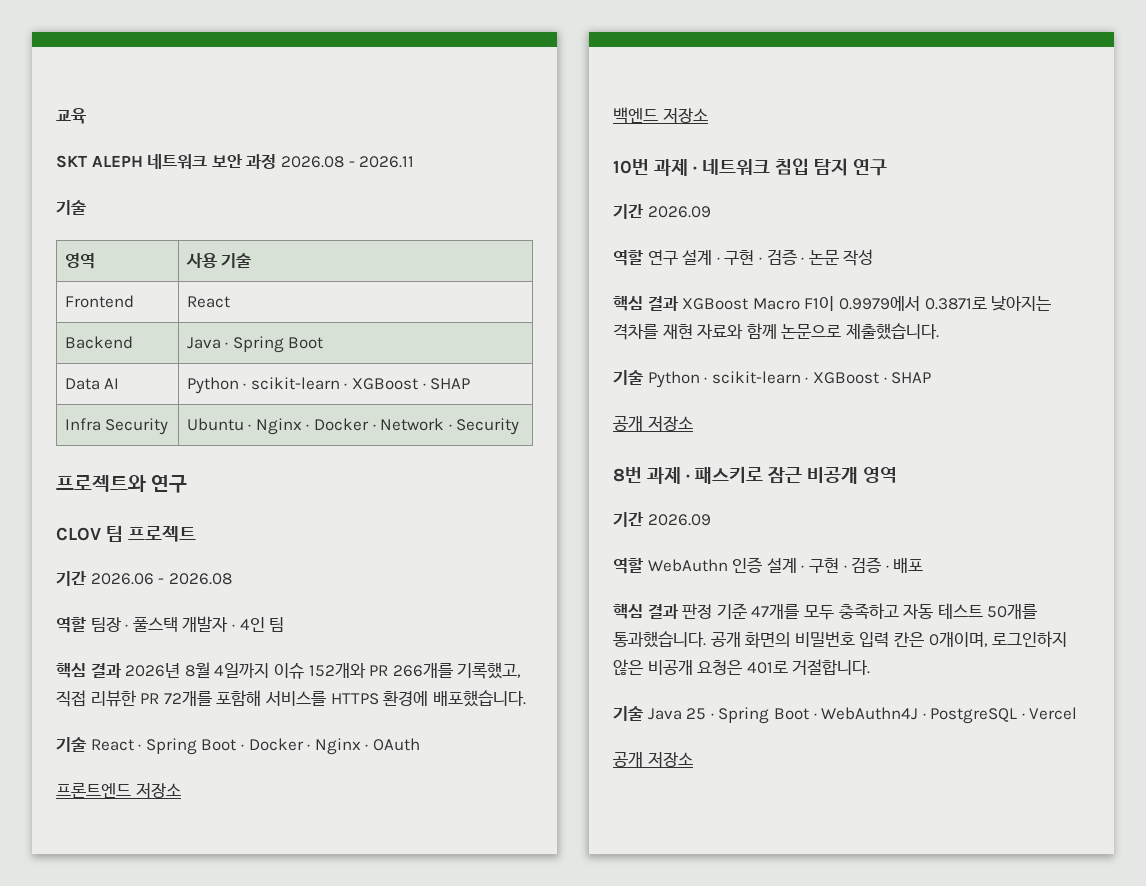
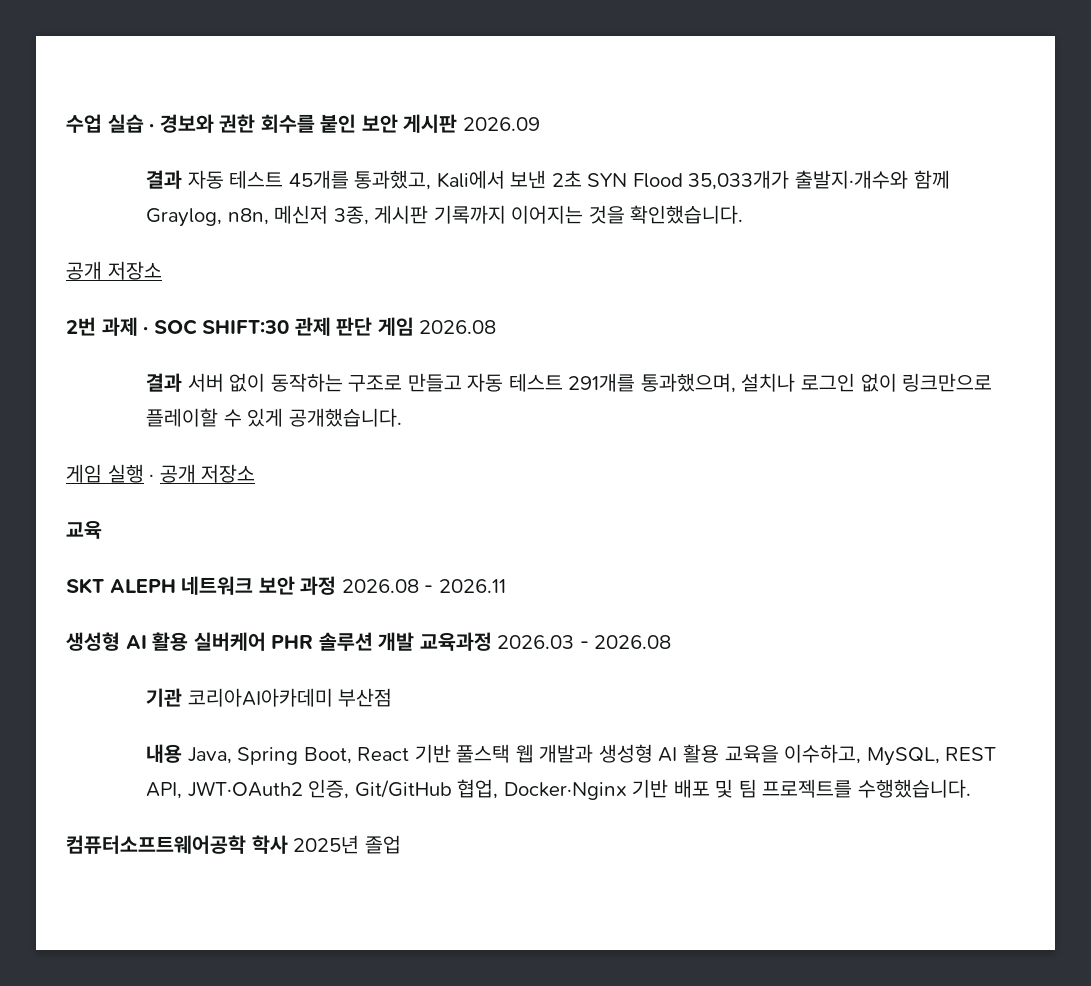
+ 수업 실습 · 경보와 권한 회수를 붙인 보안 게시판 2026.09
+ 결과 자동 테스트 45개를 통과했고, Kali에서 보낸 2초 SYN Flood 35,033개가 출발지·개수와 함께 Graylog, n8n, 메신저 3종, 게시판 기록까지 이어지는 것을 확인했습니다.
+ 공개 저장소
+ 2번 과제 · SOC SHIFT:30 관제 판단 게임 2026.08
+ 결과 서버 없이 동작하는 구조로 만들고 자동 테스트 291개를 통과했으며, 설치나 로그인 없이 링크만으로 플레이할 수 있게 공개했습니다.
+ 게임 실행 · 공개 저장소
  SKT ALEPH 네트워크 보안 과정 2026.08 - 2026.11
- 기술
- 영역 | 사용 기술
- Frontend | React
- Backend | Java · Spring Boot
- Data AI | Python · scikit-learn · XGBoost · SHAP
- Infra Security | Ubuntu · Nginx · Docker · Network · Security
- 프로젝트와 연구
- CLOV 팀 프로젝트
- 기간 2026.06 - 2026.08
- 역할 팀장 · 풀스택 개발자 · 4인 팀
- 핵심 결과 2026년 8월 4일까지 이슈 152개와 PR 266개를 기록했고, 직접 리뷰한 PR 72개를 포함해 서비스를 HTTPS 환경에 배포했습니다.
- 기술 React · Spring Boot · Docker · Nginx · OAuth
- 프론트엔드 저장소
- 백엔드 저장소
- 10번 과제 · 네트워크 침입 탐지 연구
- 기간 2026.09
- 역할 연구 설계 · 구현 · 검증 · 논문 작성
- 핵심 결과 XGBoost Macro F1이 0.9979에서 0.3871로 낮아지는 격차를 재현 자료와 함께 논문으로 제출했습니다.
- 기술 Python · scikit-learn · XGBoost · SHAP
- 공개 저장소
- 8번 과제 · 패스키로 잠근 비공개 영역
- 기간 2026.09
- 역할 WebAuthn 인증 설계 · 구현 · 검증 · 배포
- 핵심 결과 판정 기준 47개를 모두 충족하고 자동 테스트 50개를 통과했습니다. 공개 화면의 비밀번호 입력 칸은 0개이며, 로그인하지 않은 비공개 요청은 401로 거절합니다.
- 기술 Java 25 · Spring Boot · WebAuthn4J · PostgreSQL · Vercel
- 공개 저장소
+ 생성형 AI 활용 실버케어 PHR 솔루션 개발 교육과정 2026.03 - 2026.08
+ 기관 코리아AI아카데미 부산점
+ 내용 Java, Spring Boot, React 기반 풀스택 웹 개발과 생성형 AI 활용 교육을 이수하고, MySQL, REST API, JWT·OAuth2 인증, Git/GitHub 협업, Docker·Nginx 기반 배포 및 팀 프로젝트를 수행했습니다.
+ 컴퓨터소프트웨어공학 학사 2025년 졸업

